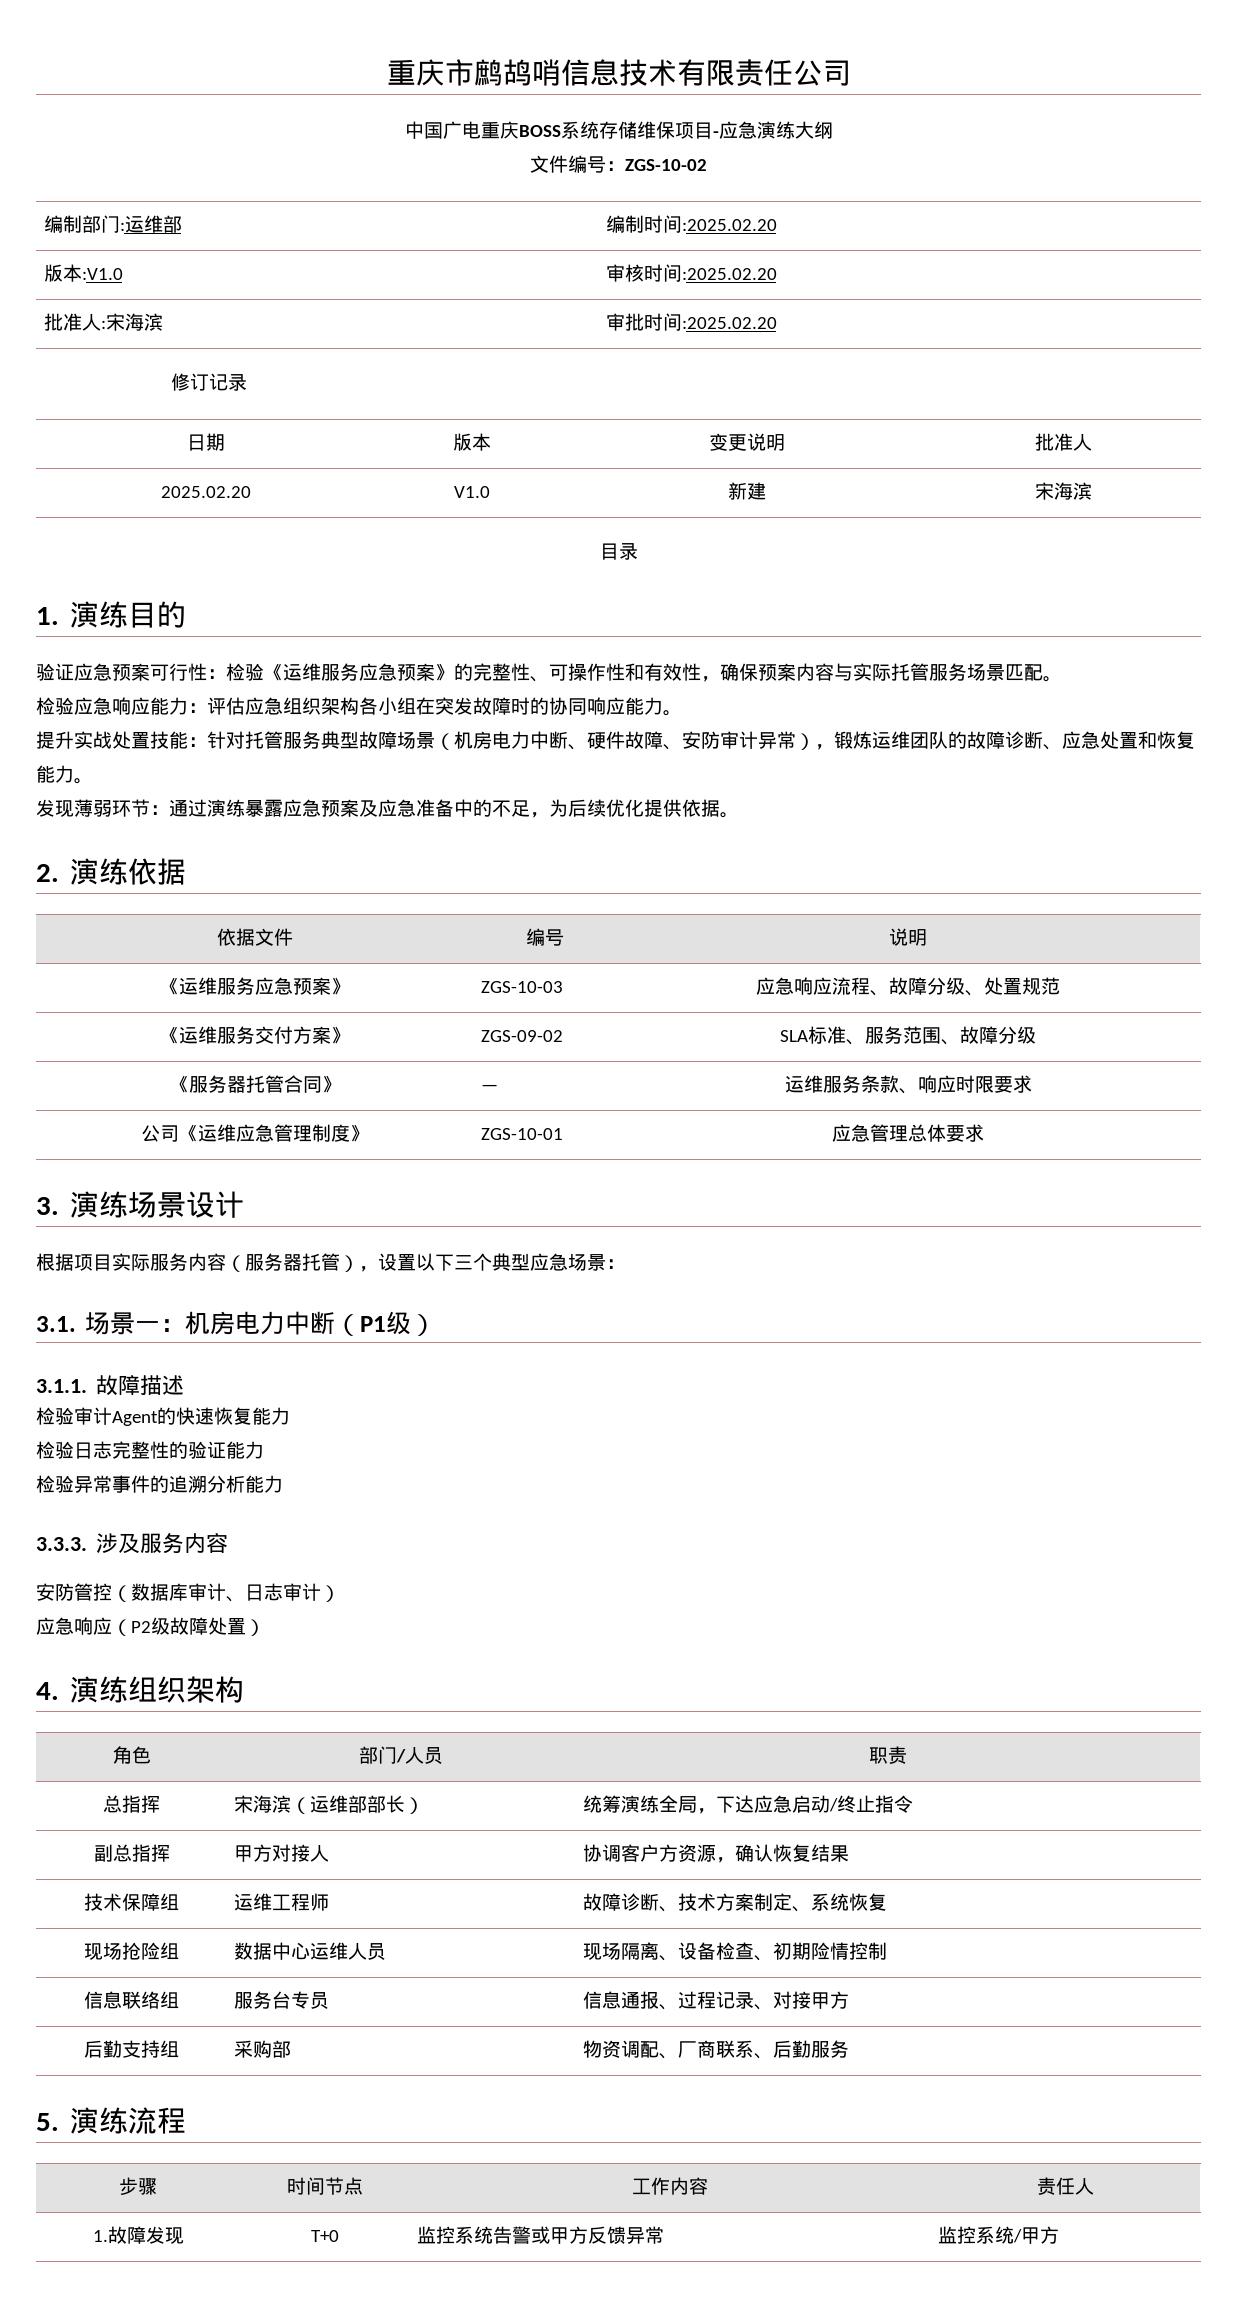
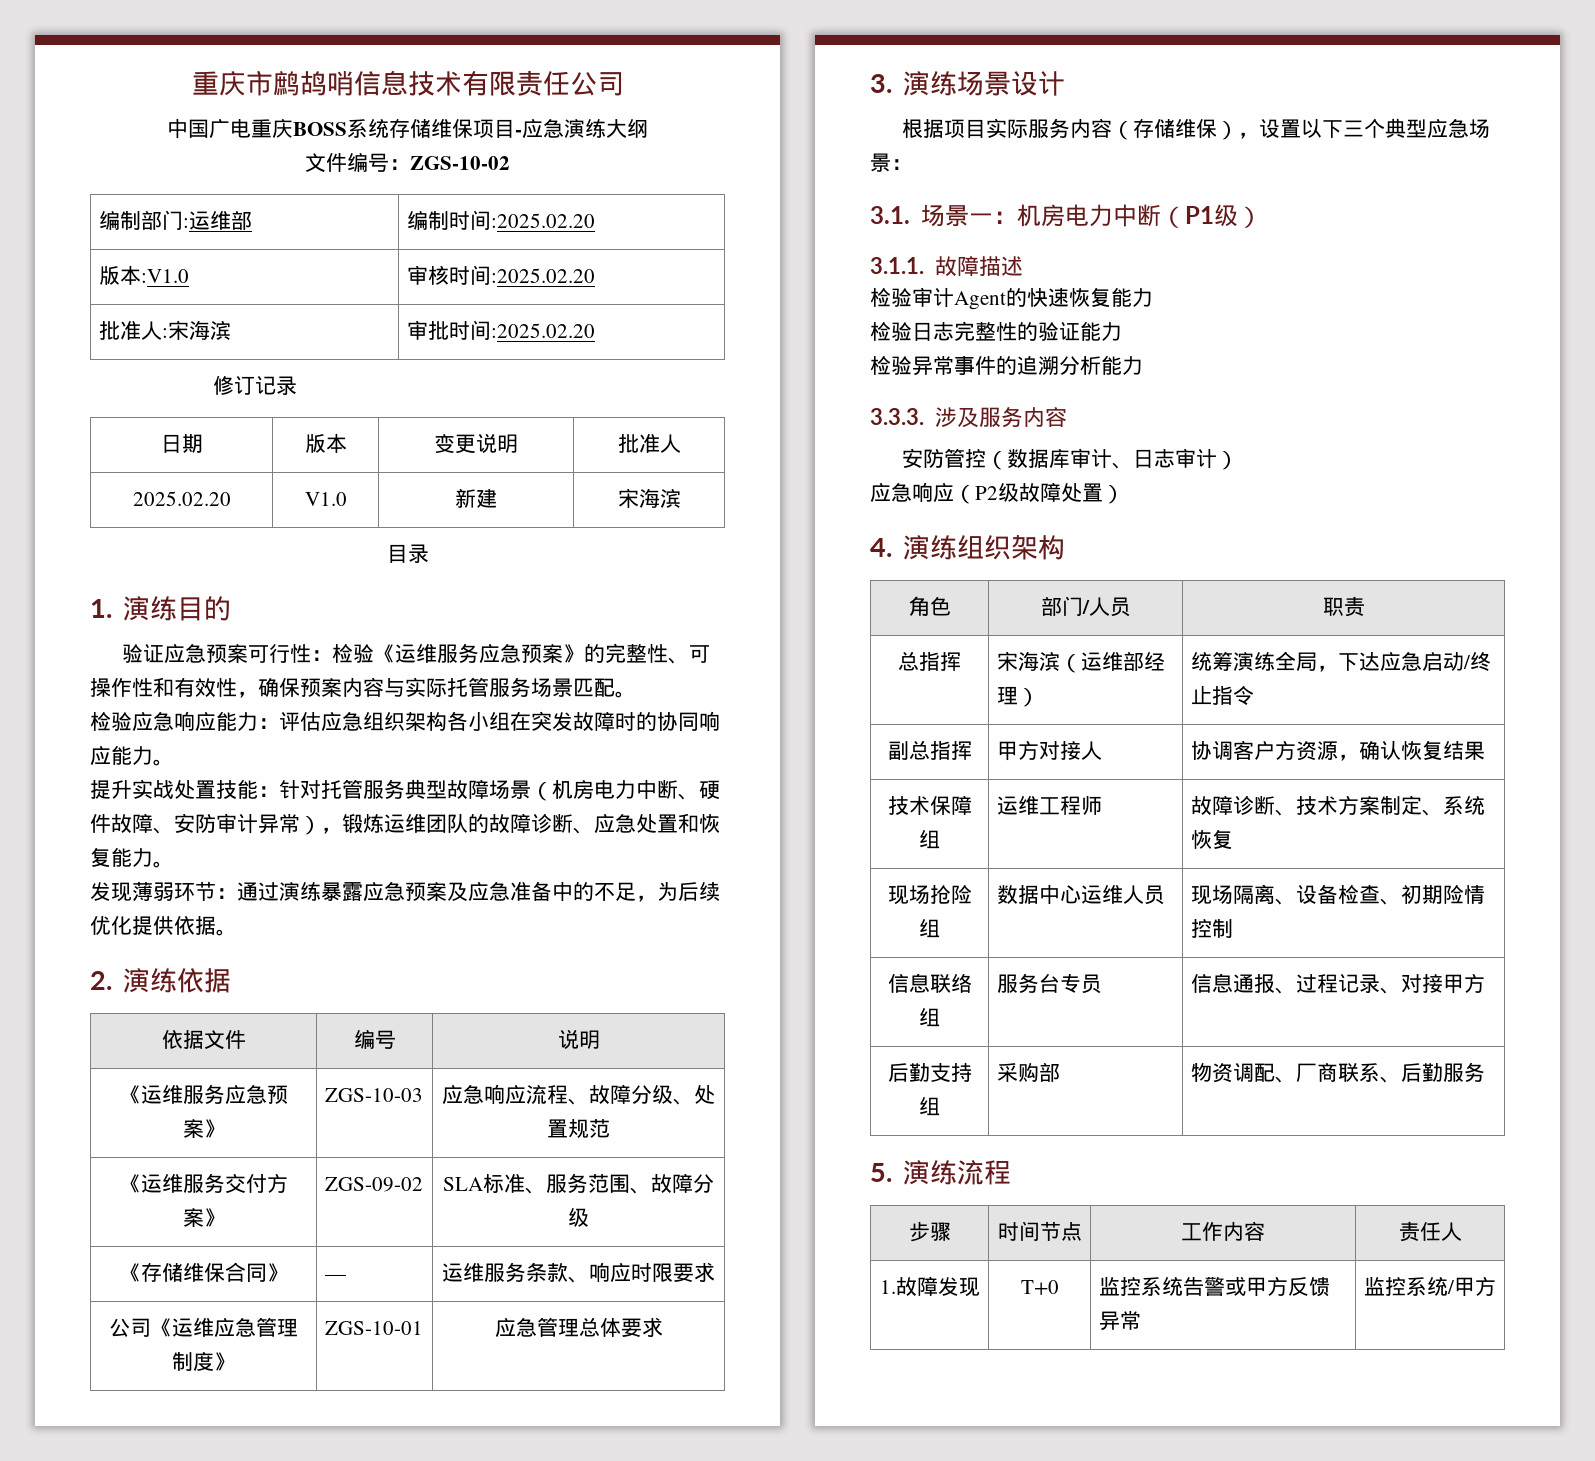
- 《服务器托管合同》 | — | 运维服务条款、响应时限要求
+ 《存储维保合同》 | — | 运维服务条款、响应时限要求
- 根据项目实际服务内容（服务器托管），设置以下三个典型应急场景：
+ 根据项目实际服务内容（存储维保），设置以下三个典型应急场景：
- 总指挥 | 宋海滨（运维部部长） | 统筹演练全局，下达应急启动/终止指令
+ 总指挥 | 宋海滨（运维部经理） | 统筹演练全局，下达应急启动/终止指令

